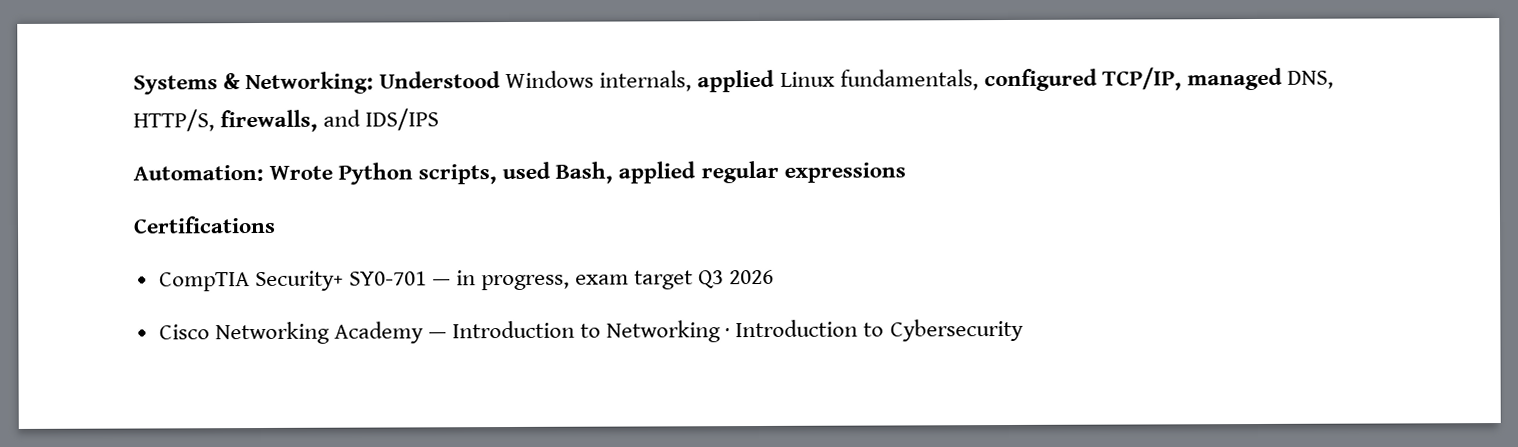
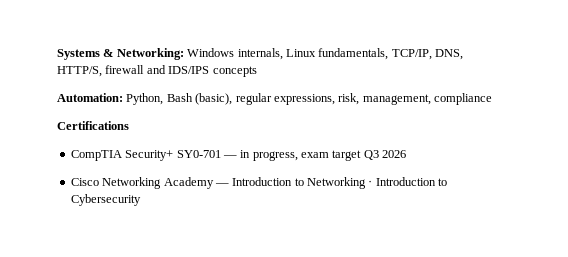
- Systems & Networking: Understood Windows internals, applied Linux fundamentals, configured TCP/IP, managed DNS, HTTP/S, firewalls, and IDS/IPS
+ Systems & Networking: Windows internals, Linux fundamentals, TCP/IP, DNS, HTTP/S, firewall and IDS/IPS concepts
- Automation: Wrote Python scripts, used Bash, applied regular expressions
+ Automation: Python, Bash (basic), regular expressions, risk, management, compliance

